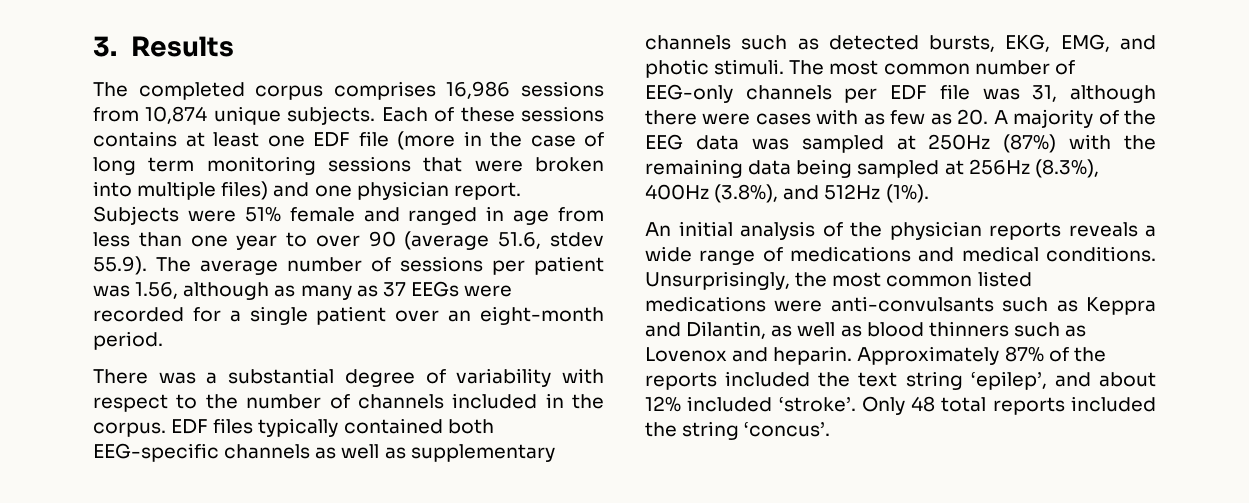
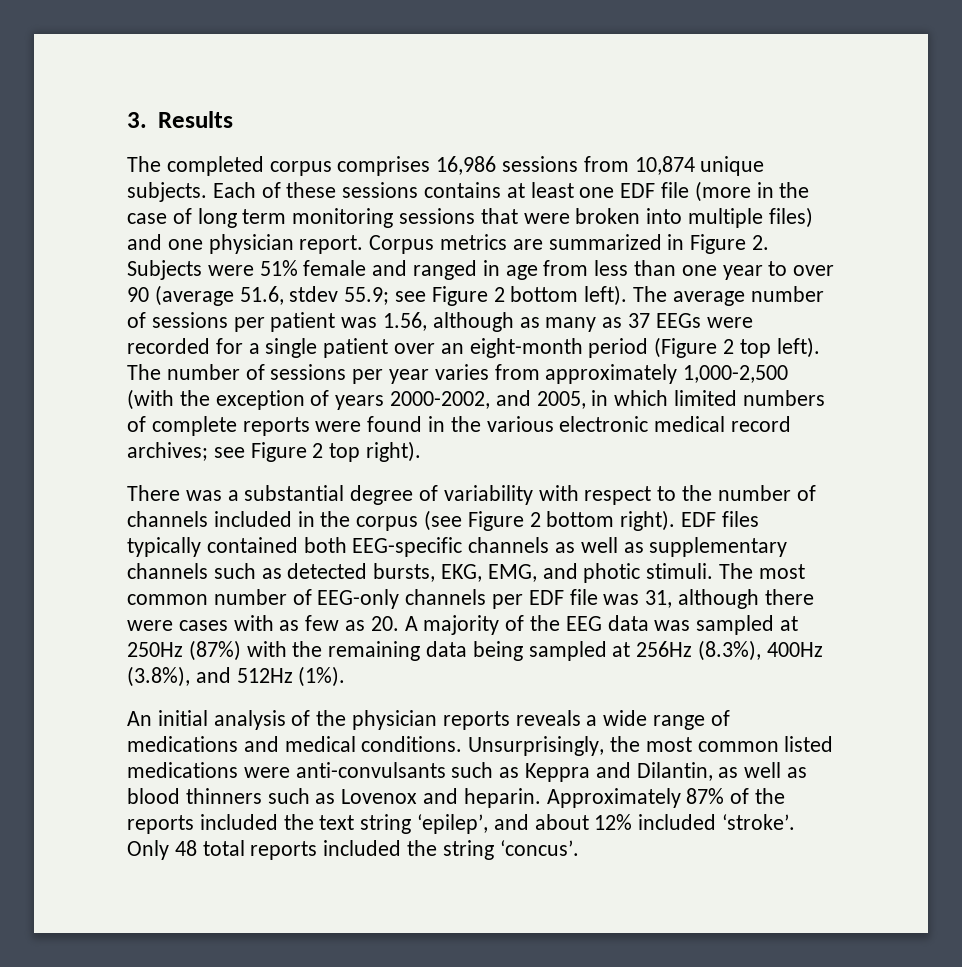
- Subjects were 51% female and ranged in age from less than one year to over 90 (average 51.6, stdev 55.9). The average number of sessions per patient was 1.56, although as many as 37 EEGs were recorded for a single patient over an eight-month period.
+ Corpus metrics are summarized in Figure 2. Subjects were 51% female and ranged in age from less than one year to over 90 (average 51.6, stdev 55.9; see Figure 2 bottom left). The average number of sessions per patient was 1.56, although as many as 37 EEGs were recorded for a single patient over an eight-month period (Figure 2 top left). The number of sessions per year varies from approximately 1,000-2,500 (with the exception of years 2000-2002, and 2005, in which limited numbers of complete reports were found in the various electronic medical record archives; see Figure 2 top right).
- There was a substantial degree of variability with respect to the number of channels included in the corpus.
+ There was a substantial degree of variability with respect to the number of channels included in the corpus (see Figure 2 bottom right).

